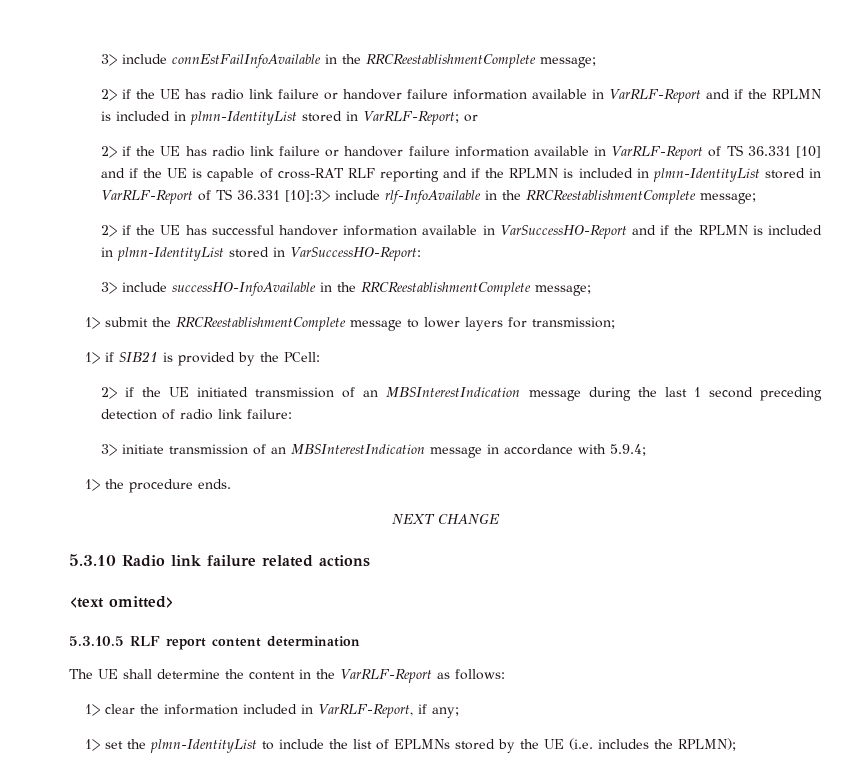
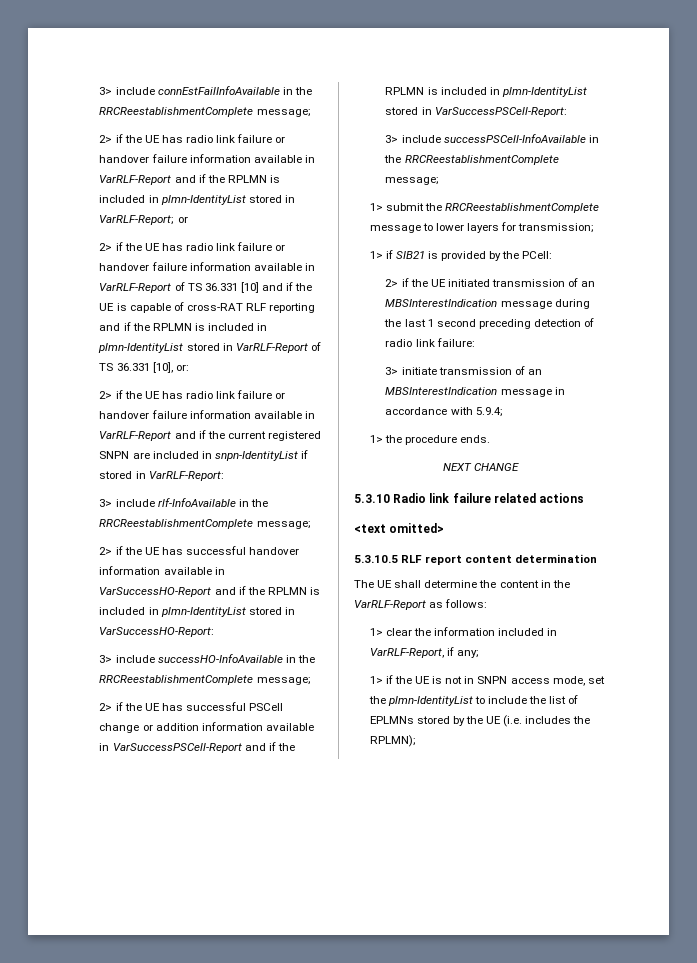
- 2> if the UE has radio link failure or handover failure information available in VarRLF-Report of TS 36.331 [10] and if the UE is capable of cross-RAT RLF reporting and if the RPLMN is included in plmn-IdentityList stored in VarRLF-Report of TS 36.331 [10]:3> include rlf-InfoAvailable in the RRCReestablishmentComplete message;
+ 2> if the UE has radio link failure or handover failure information available in VarRLF-Report of TS 36.331 [10] and if the UE is capable of cross-RAT RLF reporting and if the RPLMN is included in plmn-IdentityList stored in VarRLF-Report of TS 36.331 [10], or:
+ 2> if the UE has radio link failure or handover failure information available in VarRLF-Report and if the current registered SNPN are included in snpn-IdentityList if stored in VarRLF-Report:
+ 3> include rlf-InfoAvailable in the RRCReestablishmentComplete message;
+ 2> if the UE has successful PSCell change or addition information available in VarSuccessPSCell-Report and if the RPLMN is included in plmn-IdentityList stored in VarSuccessPSCell-Report:
+ 3> include successPSCell-InfoAvailable in the RRCReestablishmentComplete message;
- 1> set the plmn-IdentityList to include the list of EPLMNs stored by the UE (i.e. includes the RPLMN);
+ 1> if the UE is not in SNPN access mode, set the plmn-IdentityList to include the list of EPLMNs stored by the UE (i.e. includes the RPLMN);

